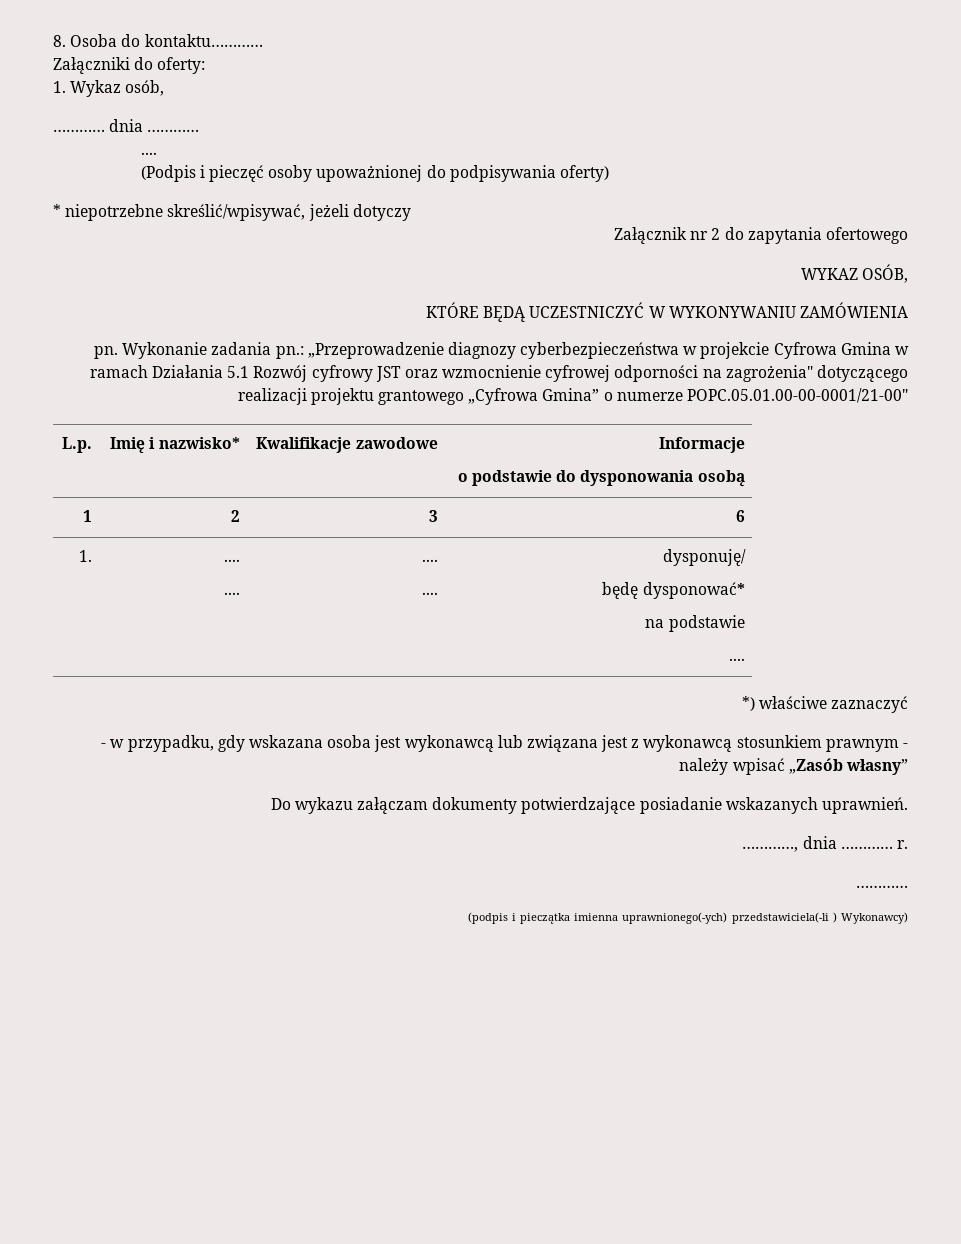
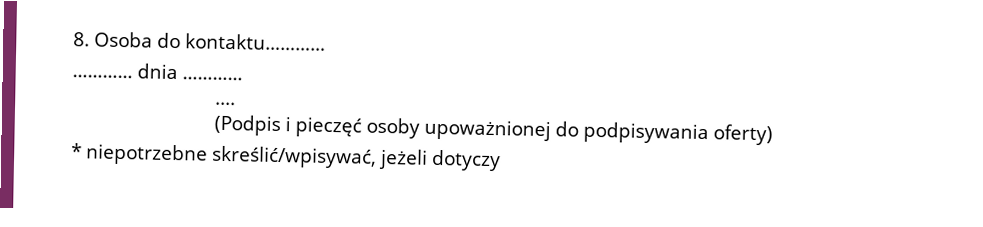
- Załączniki do oferty:
- 1. Wykaz osób,
- Załącznik nr 2 do zapytania ofertowego
- WYKAZ OSÓB,
- KTÓRE BĘDĄ UCZESTNICZYĆ W WYKONYWANIU ZAMÓWIENIA
- pn. Wykonanie zadania pn.: „Przeprowadzenie diagnozy cyberbezpieczeństwa w projekcie Cyfrowa Gmina w ramach Działania 5.1 Rozwój cyfrowy JST oraz wzmocnienie cyfrowej odporności na zagrożenia" dotyczącego realizacji projektu grantowego „Cyfrowa Gmina” o numerze POPC.05.01.00-00-0001/21-00"
- L.p. | Imię i nazwisko* | Kwalifikacje zawodowe | Informacje
- o podstawie do dysponowania osobą
- 1 | 2 | 3 | 6
- 1. | ....
- .... | ....
- .... | dysponuję/
- będę dysponować*
- na podstawie
- ....
- *) właściwe zaznaczyć
- - w przypadku, gdy wskazana osoba jest wykonawcą lub związana jest z wykonawcą stosunkiem prawnym - należy wpisać „Zasób własny”
- Do wykazu załączam dokumenty potwierdzające posiadanie wskazanych uprawnień.
- …………, dnia ………… r.
- …………
- (podpis i pieczątka imienna uprawnionego(-ych) przedstawiciela(-li ) Wykonawcy)

